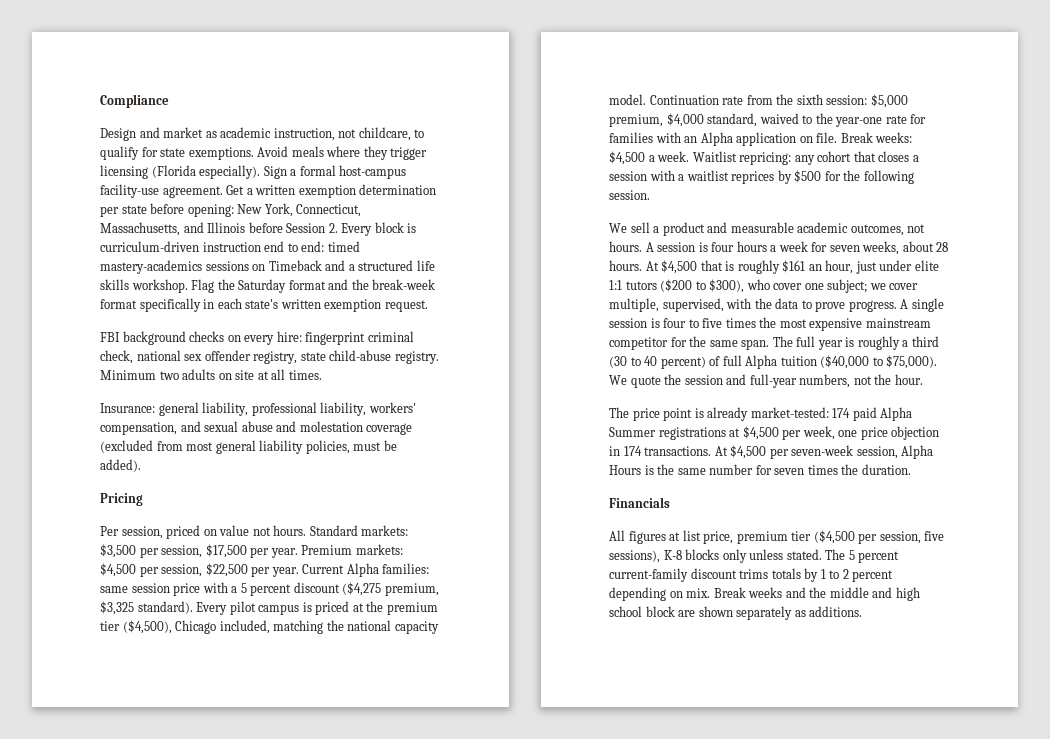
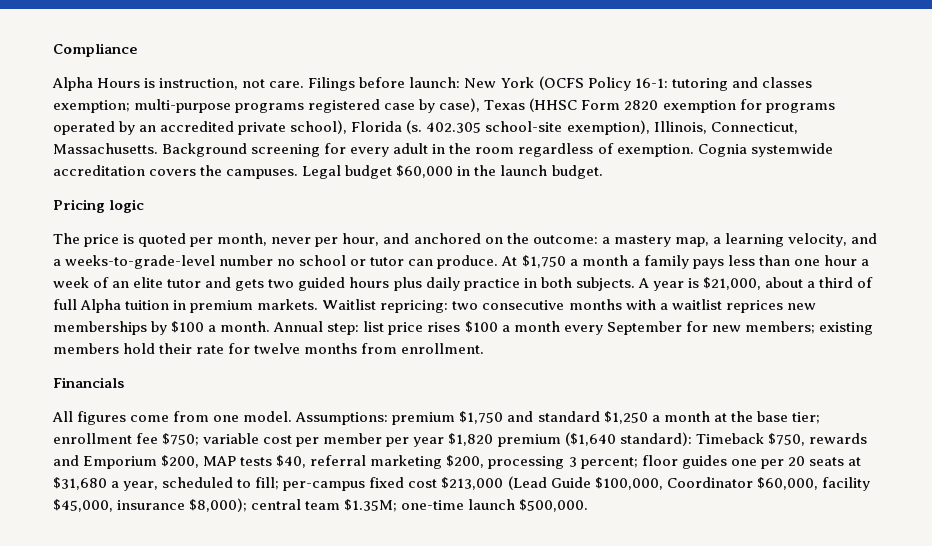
- Design and market as academic instruction, not childcare, to qualify for state exemptions. Avoid meals where they trigger licensing (Florida especially). Sign a formal host-campus facility-use agreement. Get a written exemption determination per state before opening: New York, Connecticut, Massachusetts, and Illinois before Session 2. Every block is curriculum-driven instruction end to end: timed mastery-academics sessions on Timeback and a structured life skills workshop. Flag the Saturday format and the break-week format specifically in each state's written exemption request.
- FBI background checks on every hire: fingerprint criminal check, national sex offender registry, state child-abuse registry. Minimum two adults on site at all times.
- Insurance: general liability, professional liability, workers' compensation, and sexual abuse and molestation coverage (excluded from most general liability policies, must be added).
- Pricing
- Per session, priced on value not hours. Standard markets: $3,500 per session, $17,500 per year. Premium markets: $4,500 per session, $22,500 per year. Current Alpha families: same session price with a 5 percent discount ($4,275 premium, $3,325 standard). Every pilot campus is priced at the premium tier ($4,500), Chicago included, matching the national capacity model. Continuation rate from the sixth session: $5,000 premium, $4,000 standard, waived to the year-one rate for families with an Alpha application on file. Break weeks: $4,500 a week. Waitlist repricing: any cohort that closes a session with a waitlist reprices by $500 for the following session.
- We sell a product and measurable academic outcomes, not hours. A session is four hours a week for seven weeks, about 28 hours. At $4,500 that is roughly $161 an hour, just under elite 1:1 tutors ($200 to $300), who cover one subject; we cover multiple, supervised, with the data to prove progress. A single session is four to five times the most expensive mainstream competitor for the same span. The full year is roughly a third (30 to 40 percent) of full Alpha tuition ($40,000 to $75,000). We quote the session and full-year numbers, not the hour.
- The price point is already market-tested: 174 paid Alpha Summer registrations at $4,500 per week, one price objection in 174 transactions. At $4,500 per seven-week session, Alpha Hours is the same number for seven times the duration.
+ Alpha Hours is instruction, not care. Filings before launch: New York (OCFS Policy 16-1: tutoring and classes exemption; multi-purpose programs registered case by case), Texas (HHSC Form 2820 exemption for programs operated by an accredited private school), Florida (s. 402.305 school-site exemption), Illinois, Connecticut, Massachusetts. Background screening for every adult in the room regardless of exemption. Cognia systemwide accreditation covers the campuses. Legal budget $60,000 in the launch budget.
+ Pricing logic
+ The price is quoted per month, never per hour, and anchored on the outcome: a mastery map, a learning velocity, and a weeks-to-grade-level number no school or tutor can produce. At $1,750 a month a family pays less than one hour a week of an elite tutor and gets two guided hours plus daily practice in both subjects. A year is $21,000, about a third of full Alpha tuition in premium markets. Waitlist repricing: two consecutive months with a waitlist reprices new memberships by $100 a month. Annual step: list price rises $100 a month every September for new members; existing members hold their rate for twelve months from enrollment.
  Financials
- All figures at list price, premium tier ($4,500 per session, five sessions), K-8 blocks only unless stated. The 5 percent current-family discount trims totals by 1 to 2 percent depending on mix. Break weeks and the middle and high school block are shown separately as additions.
+ All figures come from one model. Assumptions: premium $1,750 and standard $1,250 a month at the base tier; enrollment fee $750; variable cost per member per year $1,820 premium ($1,640 standard): Timeback $750, rewards and Emporium $200, MAP tests $40, referral marketing $200, processing 3 percent; floor guides one per 20 seats at $31,680 a year, scheduled to fill; per-campus fixed cost $213,000 (Lead Guide $100,000, Coordinator $60,000, facility $45,000, insurance $8,000); central team $1.35M; one-time launch $500,000.

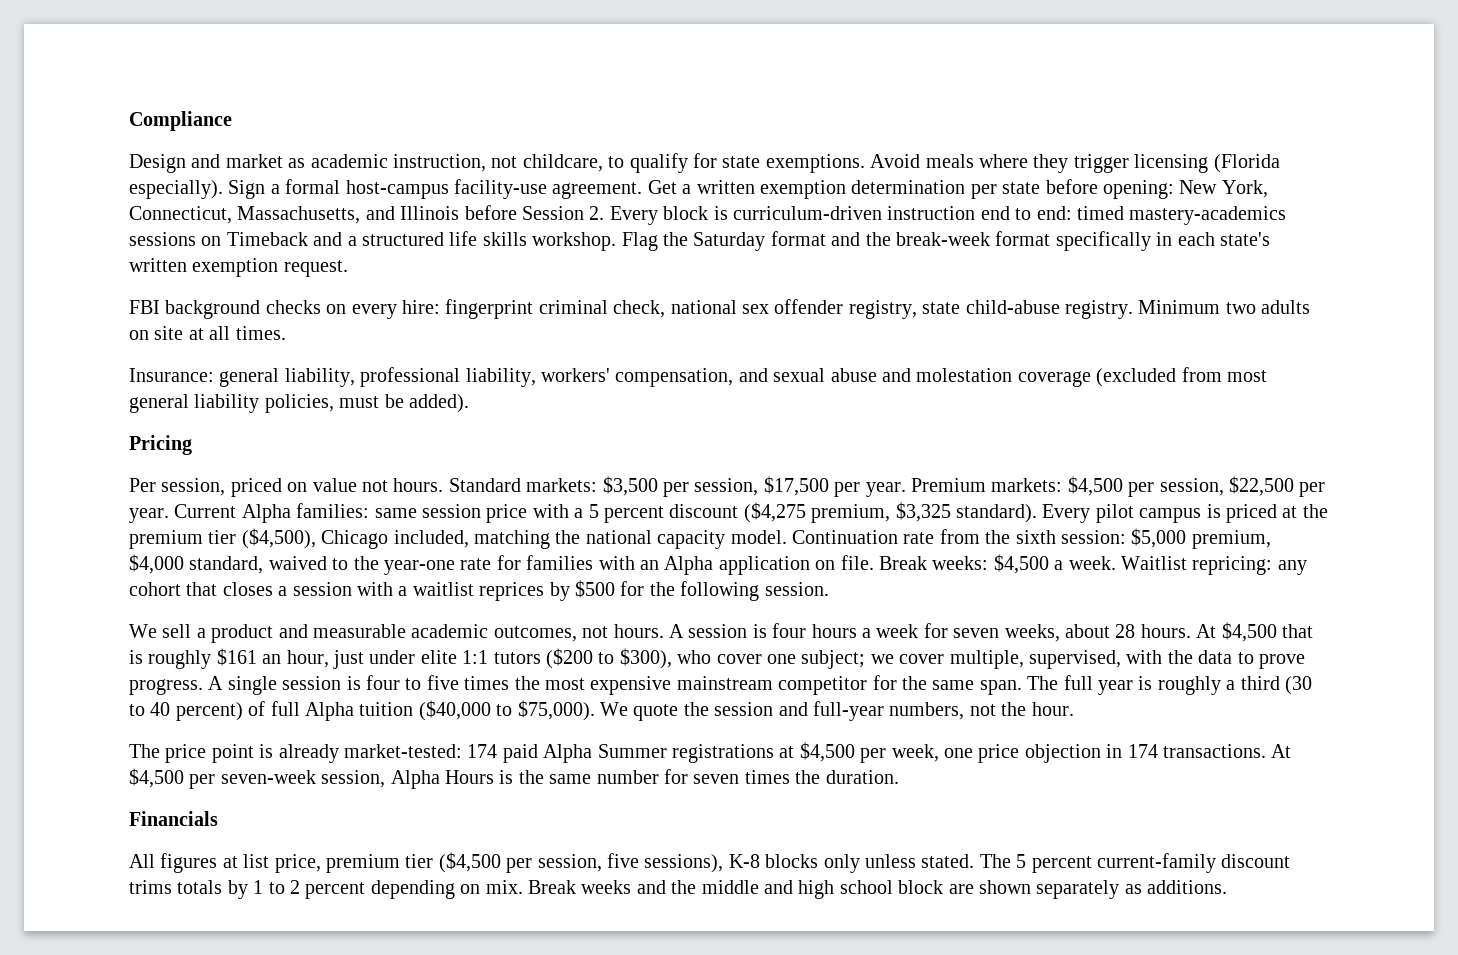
- Alpha Hours is instruction, not care. Filings before launch: New York (OCFS Policy 16-1: tutoring and classes exemption; multi-purpose programs registered case by case), Texas (HHSC Form 2820 exemption for programs operated by an accredited private school), Florida (s. 402.305 school-site exemption), Illinois, Connecticut, Massachusetts. Background screening for every adult in the room regardless of exemption. Cognia systemwide accreditation covers the campuses. Legal budget $60,000 in the launch budget.
- Pricing logic
- The price is quoted per month, never per hour, and anchored on the outcome: a mastery map, a learning velocity, and a weeks-to-grade-level number no school or tutor can produce. At $1,750 a month a family pays less than one hour a week of an elite tutor and gets two guided hours plus daily practice in both subjects. A year is $21,000, about a third of full Alpha tuition in premium markets. Waitlist repricing: two consecutive months with a waitlist reprices new memberships by $100 a month. Annual step: list price rises $100 a month every September for new members; existing members hold their rate for twelve months from enrollment.
+ Design and market as academic instruction, not childcare, to qualify for state exemptions. Avoid meals where they trigger licensing (Florida especially). Sign a formal host-campus facility-use agreement. Get a written exemption determination per state before opening: New York, Connecticut, Massachusetts, and Illinois before Session 2. Every block is curriculum-driven instruction end to end: timed mastery-academics sessions on Timeback and a structured life skills workshop. Flag the Saturday format and the break-week format specifically in each state's written exemption request.
+ FBI background checks on every hire: fingerprint criminal check, national sex offender registry, state child-abuse registry. Minimum two adults on site at all times.
+ Insurance: general liability, professional liability, workers' compensation, and sexual abuse and molestation coverage (excluded from most general liability policies, must be added).
+ Pricing
+ Per session, priced on value not hours. Standard markets: $3,500 per session, $17,500 per year. Premium markets: $4,500 per session, $22,500 per year. Current Alpha families: same session price with a 5 percent discount ($4,275 premium, $3,325 standard). Every pilot campus is priced at the premium tier ($4,500), Chicago included, matching the national capacity model. Continuation rate from the sixth session: $5,000 premium, $4,000 standard, waived to the year-one rate for families with an Alpha application on file. Break weeks: $4,500 a week. Waitlist repricing: any cohort that closes a session with a waitlist reprices by $500 for the following session.
+ We sell a product and measurable academic outcomes, not hours. A session is four hours a week for seven weeks, about 28 hours. At $4,500 that is roughly $161 an hour, just under elite 1:1 tutors ($200 to $300), who cover one subject; we cover multiple, supervised, with the data to prove progress. A single session is four to five times the most expensive mainstream competitor for the same span. The full year is roughly a third (30 to 40 percent) of full Alpha tuition ($40,000 to $75,000). We quote the session and full-year numbers, not the hour.
+ The price point is already market-tested: 174 paid Alpha Summer registrations at $4,500 per week, one price objection in 174 transactions. At $4,500 per seven-week session, Alpha Hours is the same number for seven times the duration.
  Financials
- All figures come from one model. Assumptions: premium $1,750 and standard $1,250 a month at the base tier; enrollment fee $750; variable cost per member per year $1,820 premium ($1,640 standard): Timeback $750, rewards and Emporium $200, MAP tests $40, referral marketing $200, processing 3 percent; floor guides one per 20 seats at $31,680 a year, scheduled to fill; per-campus fixed cost $213,000 (Lead Guide $100,000, Coordinator $60,000, facility $45,000, insurance $8,000); central team $1.35M; one-time launch $500,000.
+ All figures at list price, premium tier ($4,500 per session, five sessions), K-8 blocks only unless stated. The 5 percent current-family discount trims totals by 1 to 2 percent depending on mix. Break weeks and the middle and high school block are shown separately as additions.

